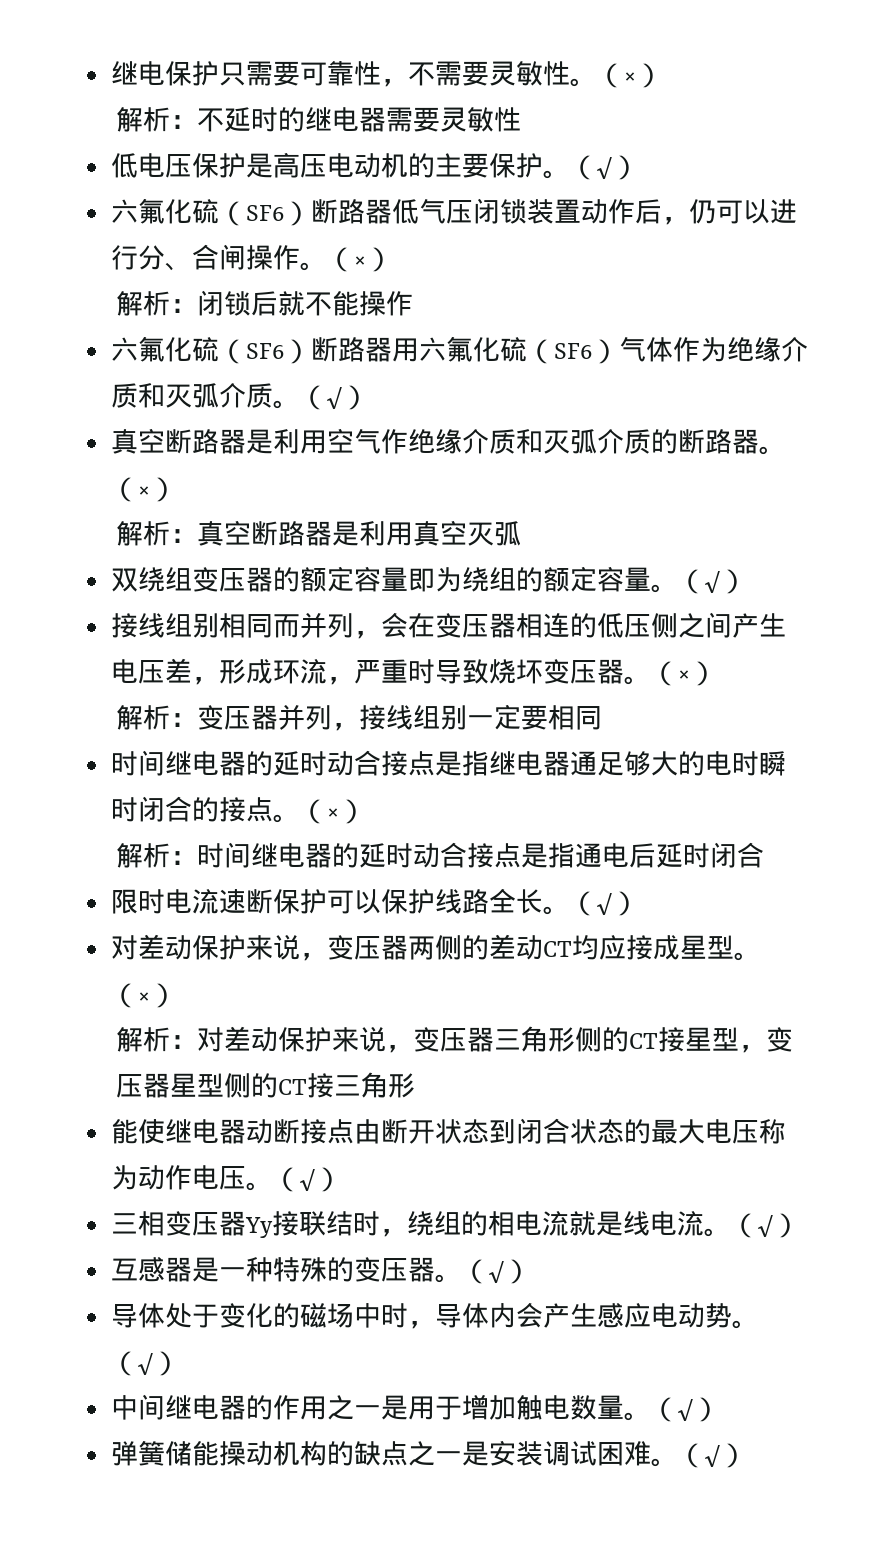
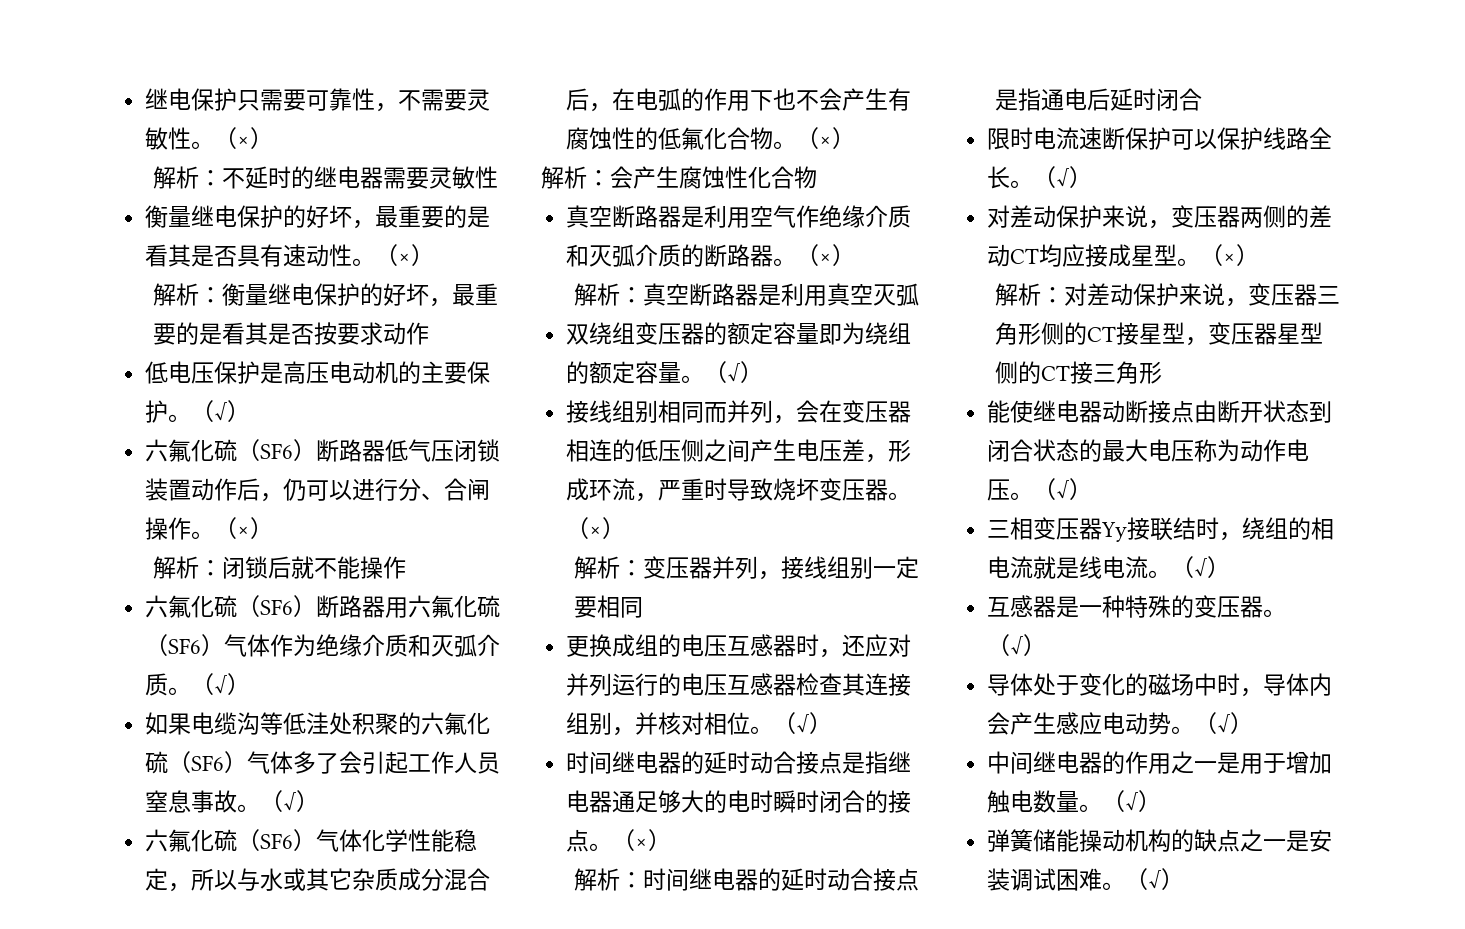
+ 衡量继电保护的好坏，最重要的是看其是否具有速动性。（×）
+ 解析：衡量继电保护的好坏，最重要的是看其是否按要求动作
+ 如果电缆沟等低洼处积聚的六氟化硫（SF6）气体多了会引起工作人员窒息事故。（√）
+ 六氟化硫（SF6）气体化学性能稳定，所以与水或其它杂质成分混合后，在电弧的作用下也不会产生有腐蚀性的低氟化合物。（×）
+ 解析：会产生腐蚀性化合物
+ 更换成组的电压互感器时，还应对并列运行的电压互感器检查其连接组别，并核对相位。（√）

